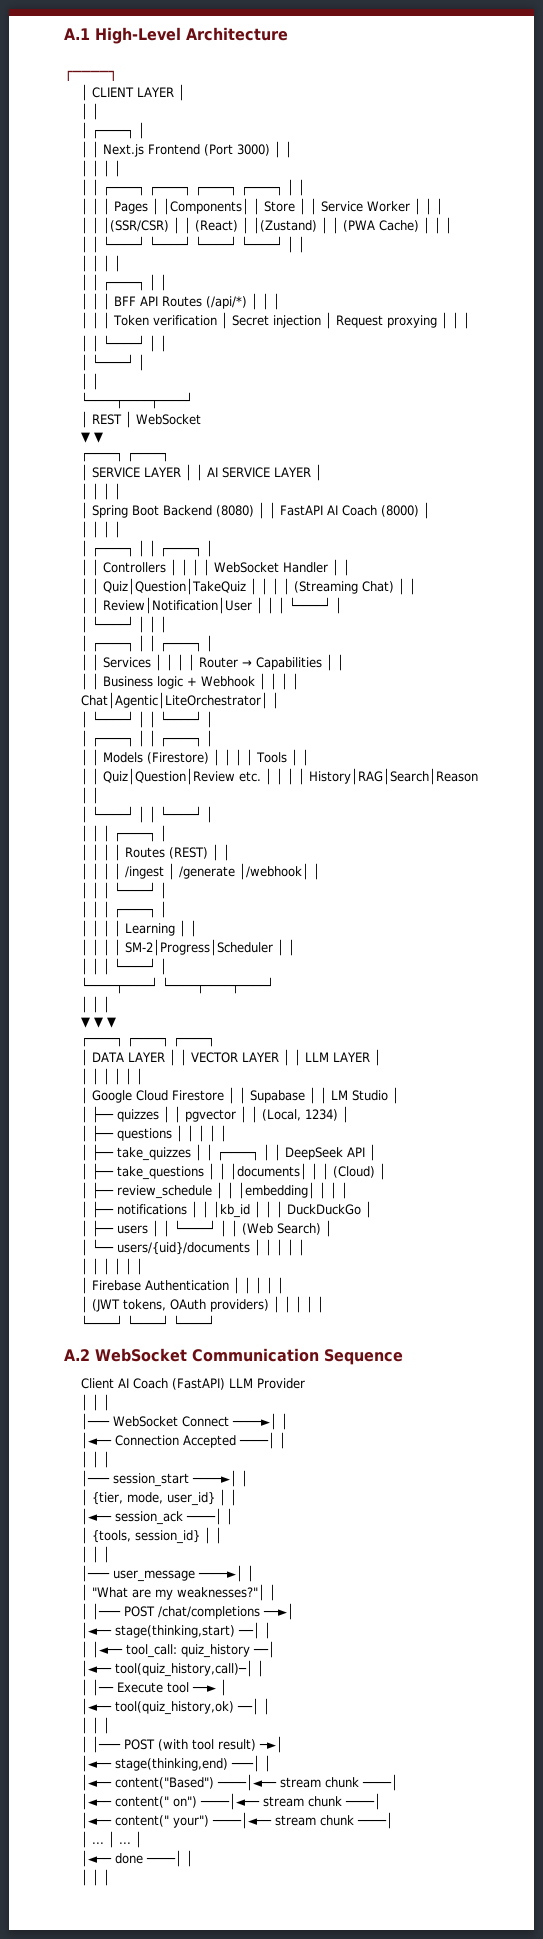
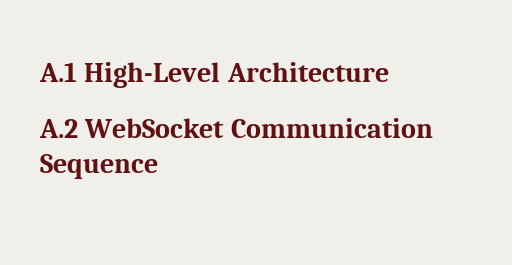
  A.1 High-Level Architecture
- ┌────┐
- │ CLIENT LAYER │
- │ │
- │ ┌────┐ │
- │ │ Next.js Frontend (Port 3000) │ │
- │ │ │ │
- │ │ ┌────┐ ┌────┐ ┌────┐ ┌────┐ │ │
- │ │ │ Pages │ │Components│ │ Store │ │ Service Worker │ │ │
- │ │ │(SSR/CSR) │ │ (React) │ │(Zustand) │ │ (PWA Cache) │ │ │
- │ │ └────┘ └────┘ └────┘ └────┘ │ │
- │ │ │ │
- │ │ ┌────┐ │ │
- │ │ │ BFF API Routes (/api/*) │ │ │
- │ │ │ Token verification │ Secret injection │ Request proxying │ │ │
- │ │ └────┘ │ │
- │ └────┘ │
- │ │
- └────┬────┬────┘
- │ REST │ WebSocket
- ▼ ▼
- ┌────┐ ┌────┐
- │ SERVICE LAYER │ │ AI SERVICE LAYER │
- │ │ │ │
- │ Spring Boot Backend (8080) │ │ FastAPI AI Coach (8000) │
- │ │ │ │
- │ ┌────┐ │ │ ┌────┐ │
- │ │ Controllers │ │ │ │ WebSocket Handler │ │
- │ │ Quiz│Question│TakeQuiz │ │ │ │ (Streaming Chat) │ │
- │ │ Review│Notification│User │ │ │ └────┘ │
- │ └────┘ │ │ │
- │ ┌────┐ │ │ ┌────┐ │
- │ │ Services │ │ │ │ Router → Capabilities │ │
- │ │ Business logic + Webhook │ │ │ │ Chat│Agentic│LiteOrchestrator│ │
- │ └────┘ │ │ └────┘ │
- │ ┌────┐ │ │ ┌────┐ │
- │ │ Models (Firestore) │ │ │ │ Tools │ │
- │ │ Quiz│Question│Review etc. │ │ │ │ History│RAG│Search│Reason │ │
- │ └────┘ │ │ └────┘ │
- │ │ │ ┌────┐ │
- │ │ │ │ Routes (REST) │ │
- │ │ │ │ /ingest │ /generate │/webhook│ │
- │ │ │ └────┘ │
- │ │ │ ┌────┐ │
- │ │ │ │ Learning │ │
- │ │ │ │ SM-2│Progress│Scheduler │ │
- │ │ │ └────┘ │
- └────┬────┘ └────┬────┬────┘
- │ │ │
- ▼ ▼ ▼
- ┌────┐ ┌────┐ ┌────┐
- │ DATA LAYER │ │ VECTOR LAYER │ │ LLM LAYER │
- │ │ │ │ │ │
- │ Google Cloud Firestore │ │ Supabase │ │ LM Studio │
- │ ├── quizzes │ │ pgvector │ │ (Local, 1234) │
- │ ├── questions │ │ │ │ │
- │ ├── take_quizzes │ │ ┌────┐ │ │ DeepSeek API │
- │ ├── take_questions │ │ │documents│ │ │ (Cloud) │
- │ ├── review_schedule │ │ │embedding│ │ │ │
- │ ├── notifications │ │ │kb_id │ │ │ DuckDuckGo │
- │ ├── users │ │ └────┘ │ │ (Web Search) │
- │ └── users/{uid}/documents │ │ │ │ │
- │ │ │ │ │ │
- │ Firebase Authentication │ │ │ │ │
- │ (JWT tokens, OAuth providers) │ │ │ │ │
- └────┘ └────┘ └────┘
  A.2 WebSocket Communication Sequence
- Client AI Coach (FastAPI) LLM Provider
- │ │ │
- │─── WebSocket Connect ────►│ │
- │◄── Connection Accepted ────│ │
- │ │ │
- │─── session_start ────►│ │
- │ {tier, mode, user_id} │ │
- │◄── session_ack ────│ │
- │ {tools, session_id} │ │
- │ │ │
- │─── user_message ────►│ │
- │ "What are my weaknesses?"│ │
- │ │─── POST /chat/completions ──►│
- │◄── stage(thinking,start) ──│ │
- │ │◄── tool_call: quiz_history ──│
- │◄── tool(quiz_history,call)─│ │
- │ │── Execute tool ──► │
- │◄── tool(quiz_history,ok) ──│ │
- │ │ │
- │ │─── POST (with tool result) ─►│
- │◄── stage(thinking,end) ───│ │
- │◄── content("Based") ────│◄── stream chunk ────│
- │◄── content(" on") ────│◄── stream chunk ────│
- │◄── content(" your") ────│◄── stream chunk ────│
- │ ... │ ... │
- │◄── done ────│ │
- │ │ │

